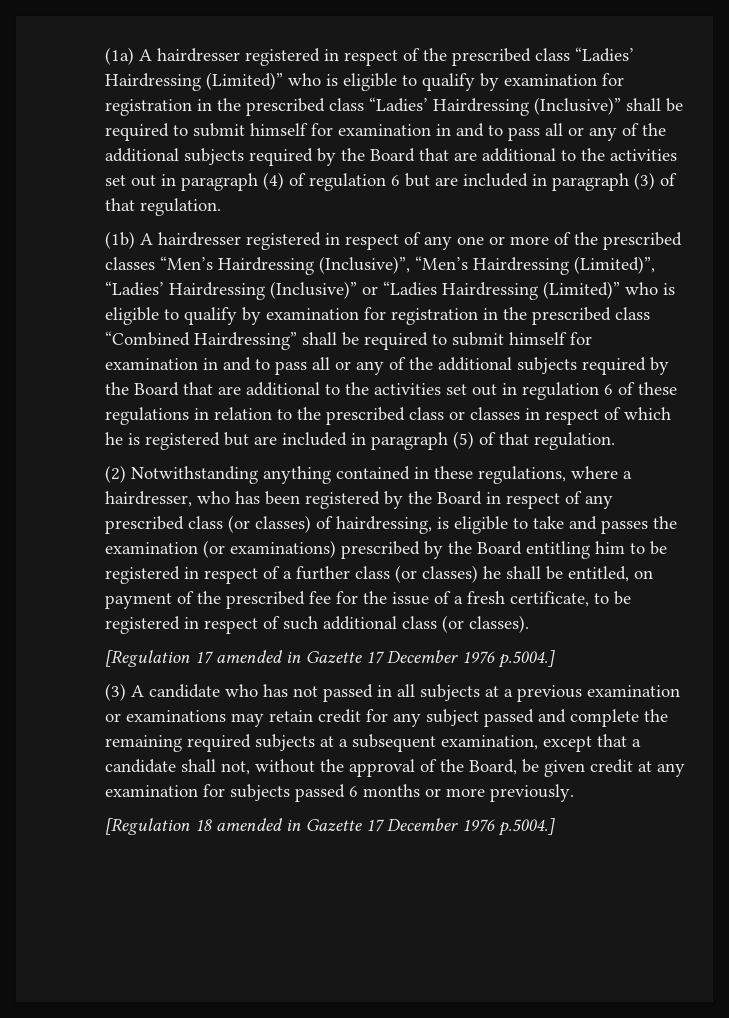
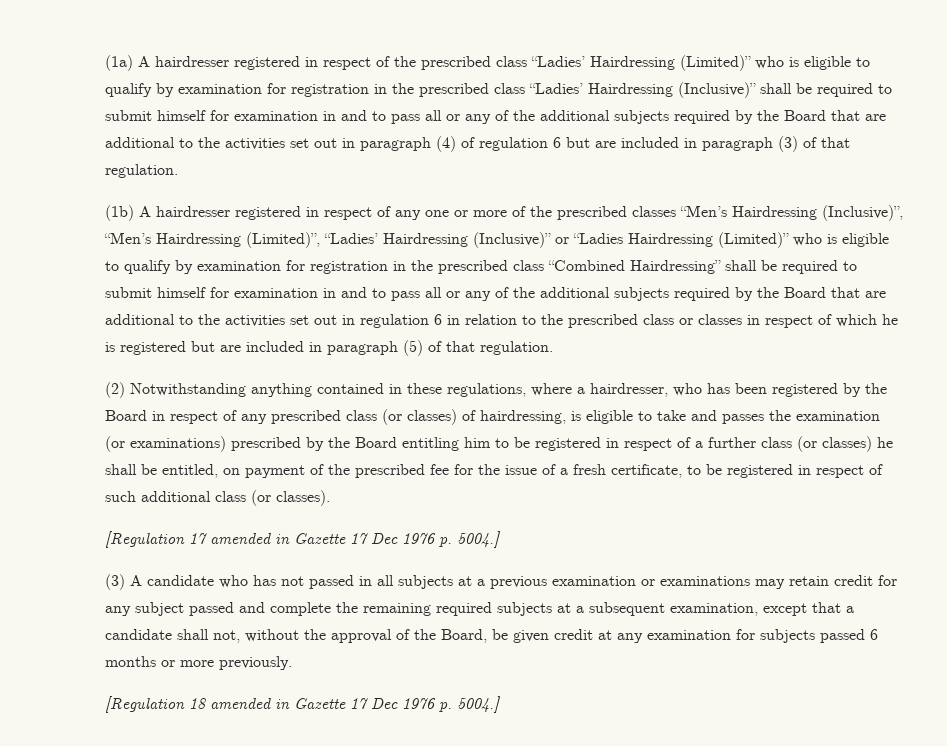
- (1b) A hairdresser registered in respect of any one or more of the prescribed classes “Men’s Hairdressing (Inclusive)”, “Men’s Hairdressing (Limited)”, “Ladies’ Hairdressing (Inclusive)” or “Ladies Hairdressing (Limited)” who is eligible to qualify by examination for registration in the prescribed class “Combined Hairdressing” shall be required to submit himself for examination in and to pass all or any of the additional subjects required by the Board that are additional to the activities set out in regulation 6 of these regulations in relation to the prescribed class or classes in respect of which he is registered but are included in paragraph (5) of that regulation.
+ (1b) A hairdresser registered in respect of any one or more of the prescribed classes “Men’s Hairdressing (Inclusive)”, “Men’s Hairdressing (Limited)”, “Ladies’ Hairdressing (Inclusive)” or “Ladies Hairdressing (Limited)” who is eligible to qualify by examination for registration in the prescribed class “Combined Hairdressing” shall be required to submit himself for examination in and to pass all or any of the additional subjects required by the Board that are additional to the activities set out in regulation 6 in relation to the prescribed class or classes in respect of which he is registered but are included in paragraph (5) of that regulation.
- [Regulation 17 amended in Gazette 17 December 1976 p.5004.]
+ [Regulation 17 amended in Gazette 17 Dec 1976 p. 5004.]
- [Regulation 18 amended in Gazette 17 December 1976 p.5004.]
+ [Regulation 18 amended in Gazette 17 Dec 1976 p. 5004.]

